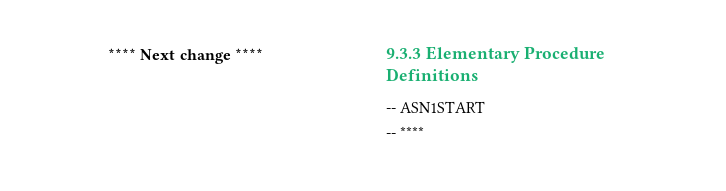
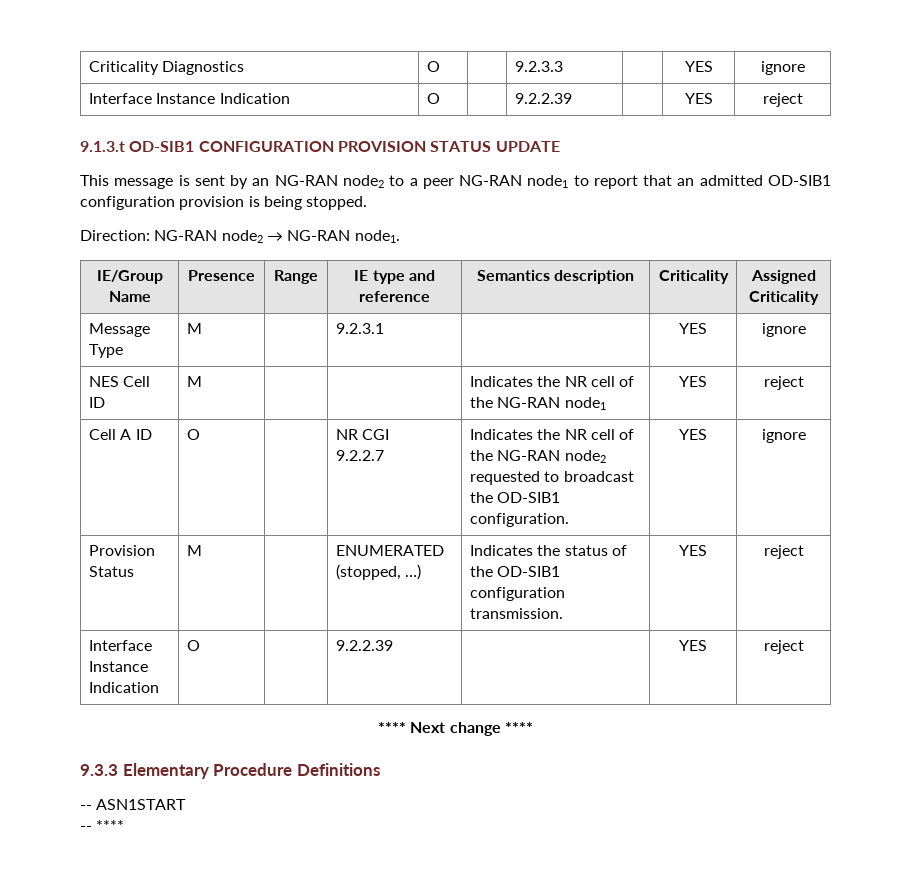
+ Criticality Diagnostics | O | | 9.2.3.3 | | YES | ignore
+ Interface Instance Indication | O | | 9.2.2.39 | | YES | reject
+ 9.1.3.t OD-SIB1 CONFIGURATION PROVISION STATUS UPDATE
+ This message is sent by an NG-RAN node2 to a peer NG-RAN node1 to report that an admitted OD-SIB1 configuration provision is being stopped.
+ Direction: NG-RAN node2 → NG-RAN node1.
+ IE/Group Name | Presence | Range | IE type and reference | Semantics description | Criticality | Assigned Criticality
+ Message Type | M | | 9.2.3.1 | | YES | ignore
+ NES Cell ID | M | | | Indicates the NR cell of the NG-RAN node1 | YES | reject
+ Cell A ID | O | | NR CGI
+ 9.2.2.7 | Indicates the NR cell of the NG-RAN node2 requested to broadcast the OD-SIB1 configuration. | YES | ignore
+ Provision Status | M | | ENUMERATED (stopped, …) | Indicates the status of the OD-SIB1 configuration transmission. | YES | reject
+ Interface Instance Indication | O | | 9.2.2.39 | | YES | reject

